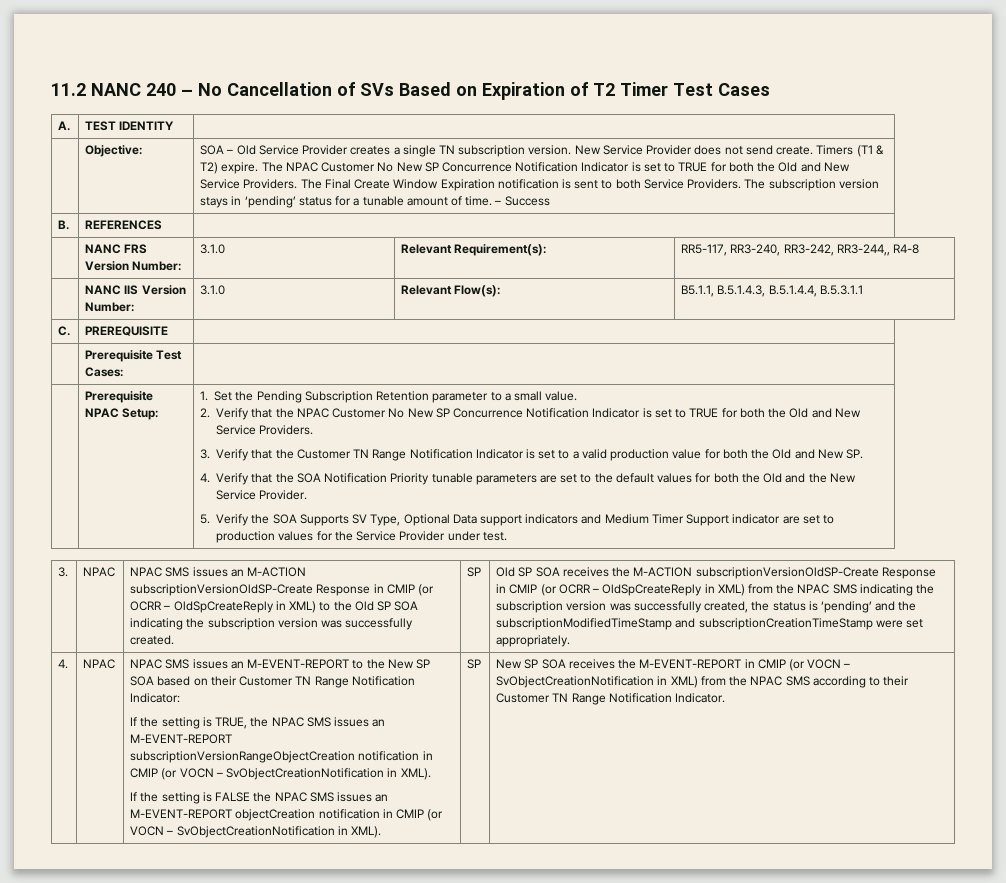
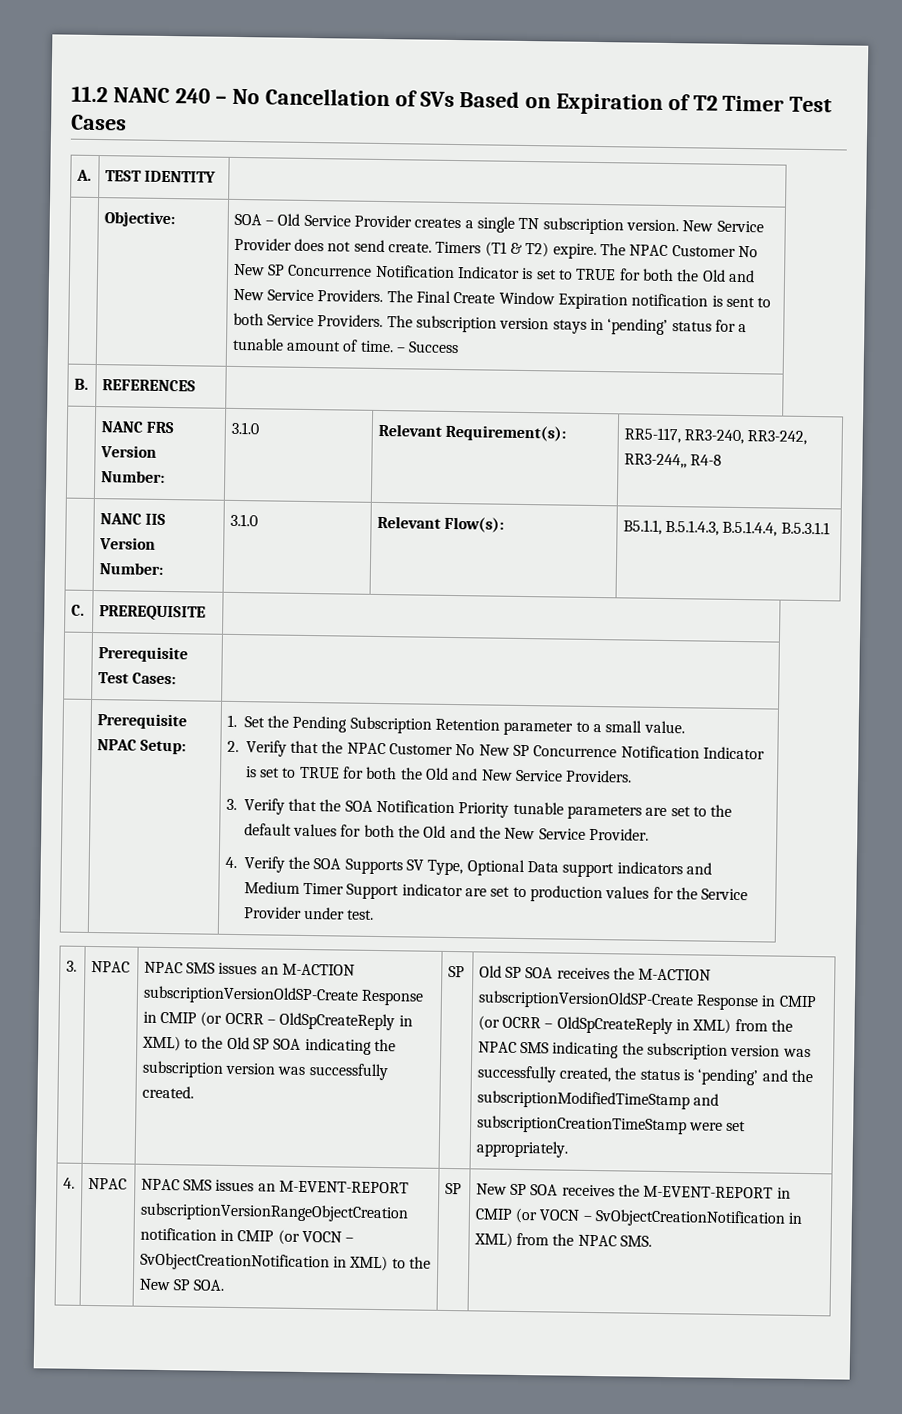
- 3. Verify that the Customer TN Range Notification Indicator is set to a valid production value for both the Old and New SP.
- 4. Verify that the SOA Notification Priority tunable parameters are set to the default values for both the Old and the New Service Provider.
+ 3. Verify that the SOA Notification Priority tunable parameters are set to the default values for both the Old and the New Service Provider.
- 5. Verify the SOA Supports SV Type, Optional Data support indicators and Medium Timer Support indicator are set to production values for the Service Provider under test.
+ 4. Verify the SOA Supports SV Type, Optional Data support indicators and Medium Timer Support indicator are set to production values for the Service Provider under test.
- NPAC SMS issues an M-EVENT-REPORT to the New SP SOA based on their Customer TN Range Notification Indicator:
- If the setting is TRUE, the NPAC SMS issues an M-EVENT-REPORT subscriptionVersionRangeObjectCreation notification in CMIP (or VOCN – SvObjectCreationNotification in XML).
- If the setting is FALSE the NPAC SMS issues an M-EVENT-REPORT objectCreation notification in CMIP (or VOCN – SvObjectCreationNotification in XML).
+ NPAC SMS issues an M-EVENT-REPORT subscriptionVersionRangeObjectCreation notification in CMIP (or VOCN – SvObjectCreationNotification in XML) to the New SP SOA.
- New SP SOA receives the M-EVENT-REPORT in CMIP (or VOCN – SvObjectCreationNotification in XML) from the NPAC SMS according to their Customer TN Range Notification Indicator.
+ New SP SOA receives the M-EVENT-REPORT in CMIP (or VOCN – SvObjectCreationNotification in XML) from the NPAC SMS.

